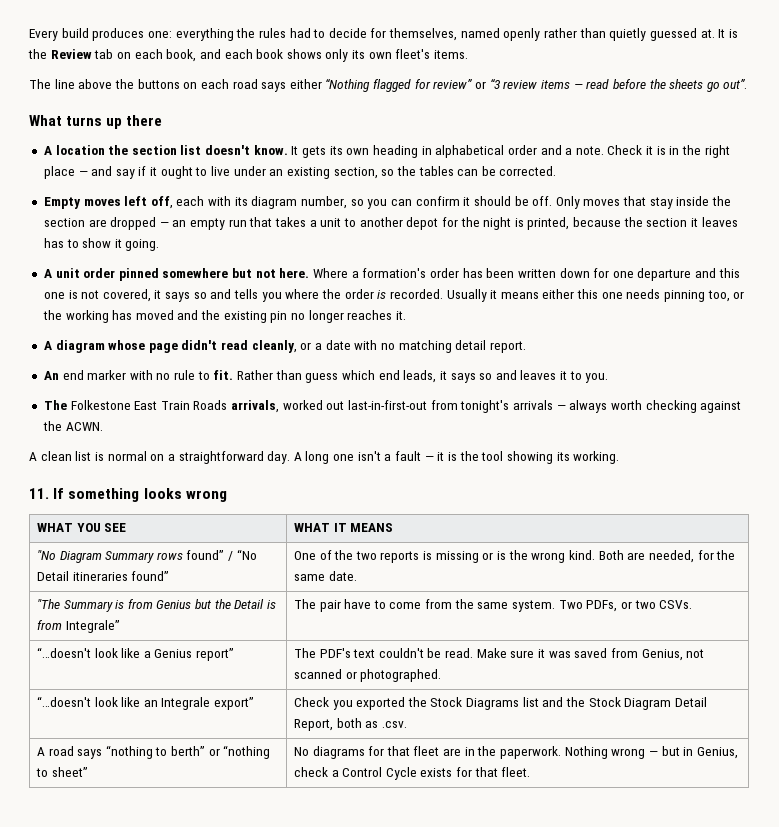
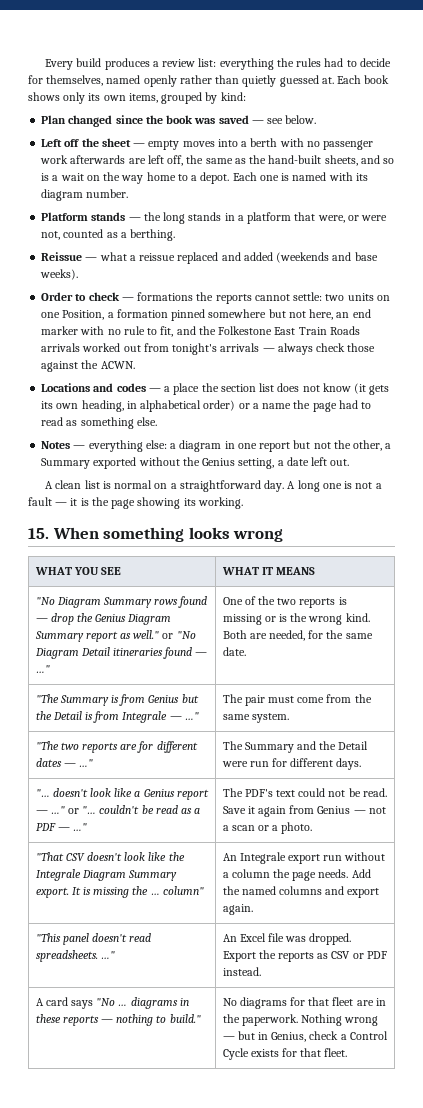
- Every build produces one: everything the rules had to decide for themselves, named openly rather than quietly guessed at.
+ Every build produces a review list: everything the rules had to decide for themselves, named openly rather than quietly guessed at.
- It is the Review tab on each book, and each book shows only its own fleet's items.
- The line above the buttons on each road says either “Nothing flagged for review” or “3 review items — read before the sheets go out”.
- What turns up there
- A location the section list doesn't know. It gets its own heading in alphabetical order and a note. Check it is in the right place — and say if it ought to live under an existing section, so the tables can be corrected.
- Empty moves left off, each with its diagram number, so you can confirm it should be off. Only moves that stay inside the section are dropped — an empty run that takes a unit to another depot for the night is printed, because the section it leaves has to show it going.
- A unit order pinned somewhere but not here. Where a formation's order has been written down for one departure and this one is not covered, it says so and tells you where the order is recorded. Usually it means either this one needs pinning too, or the working has moved and the existing pin no longer reaches it.
- A diagram whose page didn't read cleanly, or a date with no matching detail report.
- An end marker with no rule to fit. Rather than guess which end leads, it says so and leaves it to you.
- The Folkestone East Train Roads arrivals, worked out last-in-first-out from tonight's arrivals — always worth checking against the ACWN.
+ Each book shows only its own items, grouped by kind:
+ Plan changed since the book was saved — see below.
+ Left off the sheet — empty moves into a berth with no passenger work afterwards are left off, the same as the hand-built sheets, and so is a wait on the way home to a depot. Each one is named with its diagram number.
+ Platform stands — the long stands in a platform that were, or were not, counted as a berthing.
+ Reissue — what a reissue replaced and added (weekends and base weeks).
+ Order to check — formations the reports cannot settle: two units on one Position, a formation pinned somewhere but not here, an end marker with no rule to fit, and the Folkestone East Train Roads arrivals worked out from tonight's arrivals — always check those against the ACWN.
+ Locations and codes — a place the section list does not know (it gets its own heading, in alphabetical order) or a name the page had to read as something else.
+ Notes — everything else: a diagram in one report but not the other, a Summary exported without the Genius setting, a date left out.
- A long one isn't a fault — it is the tool showing its working.
+ A long one is not a fault — it is the page showing its working.
- 11. If something looks wrong
+ 15. When something looks wrong
- "No Diagram Summary rows found” / “No Detail itineraries found”
+ "No Diagram Summary rows found — drop the Genius Diagram Summary report as well." or "No Diagram Detail itineraries found — …"
- "The Summary is from Genius but the Detail is from Integrale” | The pair have to come from the same system. Two PDFs, or two CSVs.
- “…doesn't look like a Genius report” | The PDF's text couldn't be read. Make sure it was saved from Genius, not scanned or photographed.
- “…doesn't look like an Integrale export” | Check you exported the Stock Diagrams list and the Stock Diagram Detail Report, both as .csv.
- A road says “nothing to berth” or “nothing to sheet” | No diagrams for that fleet are in the paperwork. Nothing wrong — but in Genius, check a Control Cycle exists for that fleet.
+ "The Summary is from Genius but the Detail is from Integrale — …" | The pair must come from the same system.
+ "The two reports are for different dates — …" | The Summary and the Detail were run for different days.
+ "… doesn't look like a Genius report — …" or "… couldn't be read as a PDF — …" | The PDF's text could not be read. Save it again from Genius — not a scan or a photo.
+ "That CSV doesn't look like the Integrale Diagram Summary export. It is missing the … column" | An Integrale export run without a column the page needs. Add the named columns and export again.
+ "This panel doesn't read spreadsheets. …" | An Excel file was dropped. Export the reports as CSV or PDF instead.
+ A card says "No … diagrams in these reports — nothing to build." | No diagrams for that fleet are in the paperwork. Nothing wrong — but in Genius, check a Control Cycle exists for that fleet.

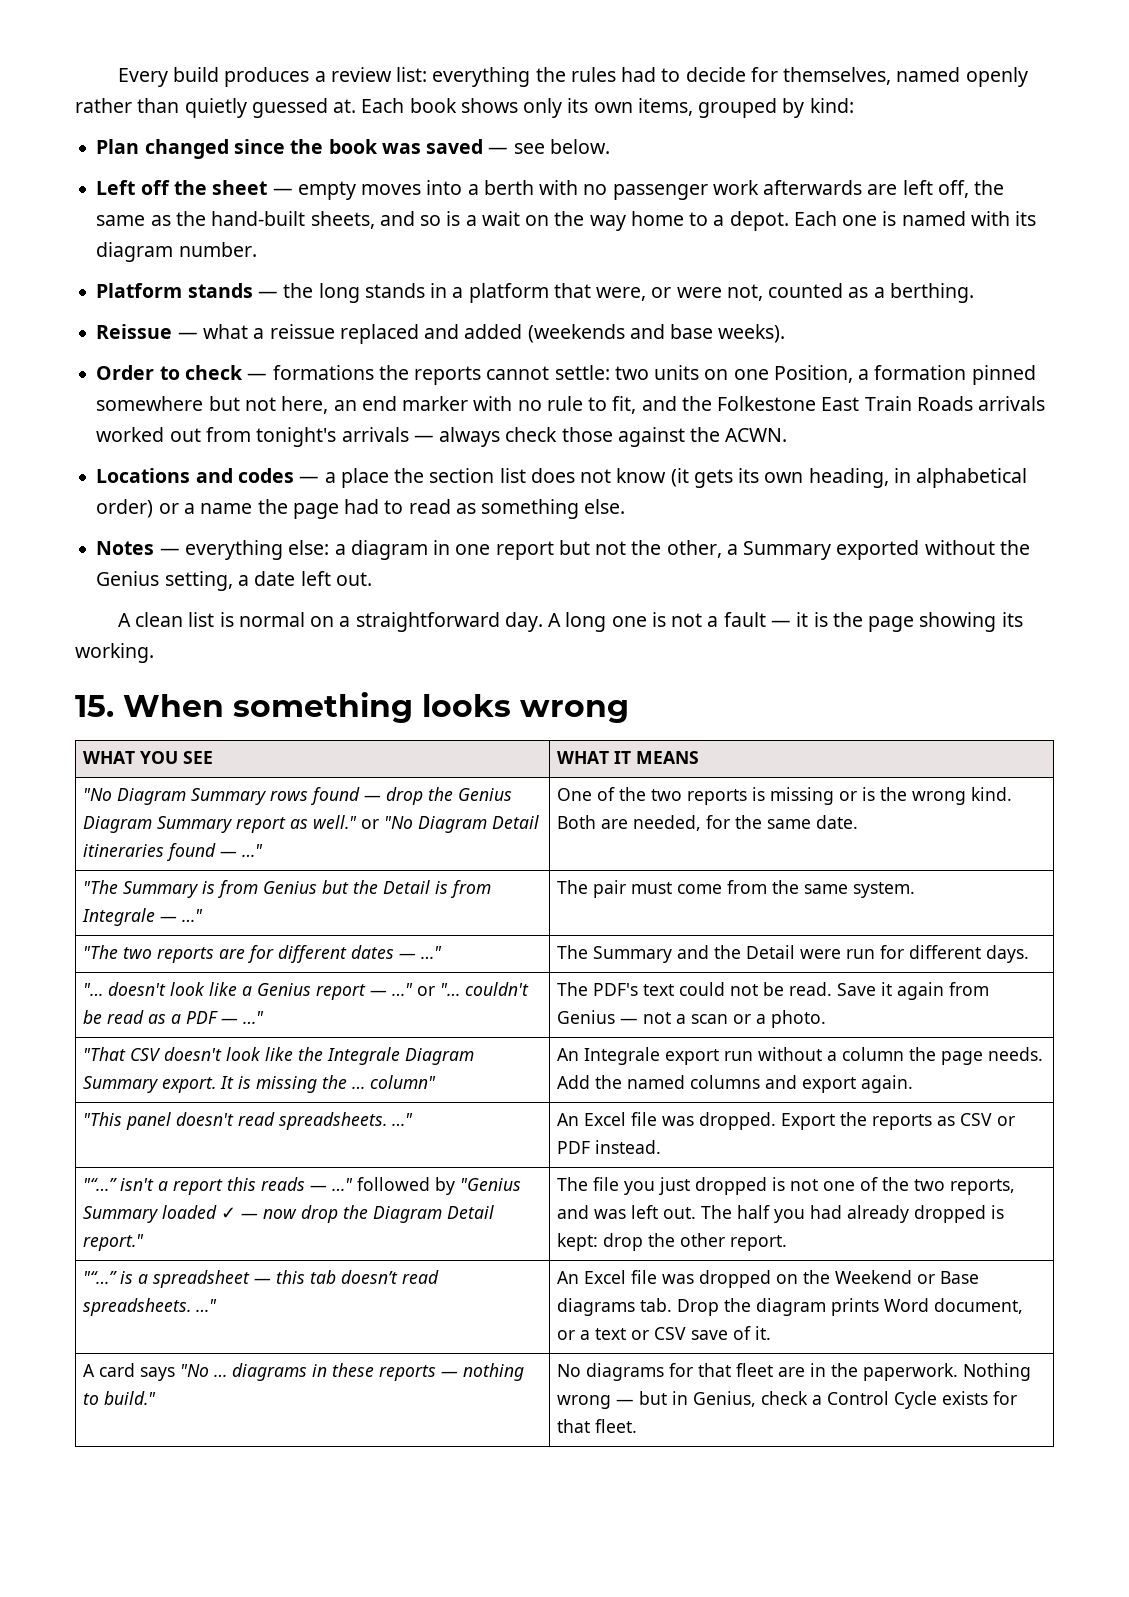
+ "“…” isn't a report this reads — …" followed by "Genius Summary loaded ✓ — now drop the Diagram Detail report." | The file you just dropped is not one of the two reports, and was left out. The half you had already dropped is kept: drop the other report.
+ "“…” is a spreadsheet — this tab doesn’t read spreadsheets. …" | An Excel file was dropped on the Weekend or Base diagrams tab. Drop the diagram prints Word document, or a text or CSV save of it.

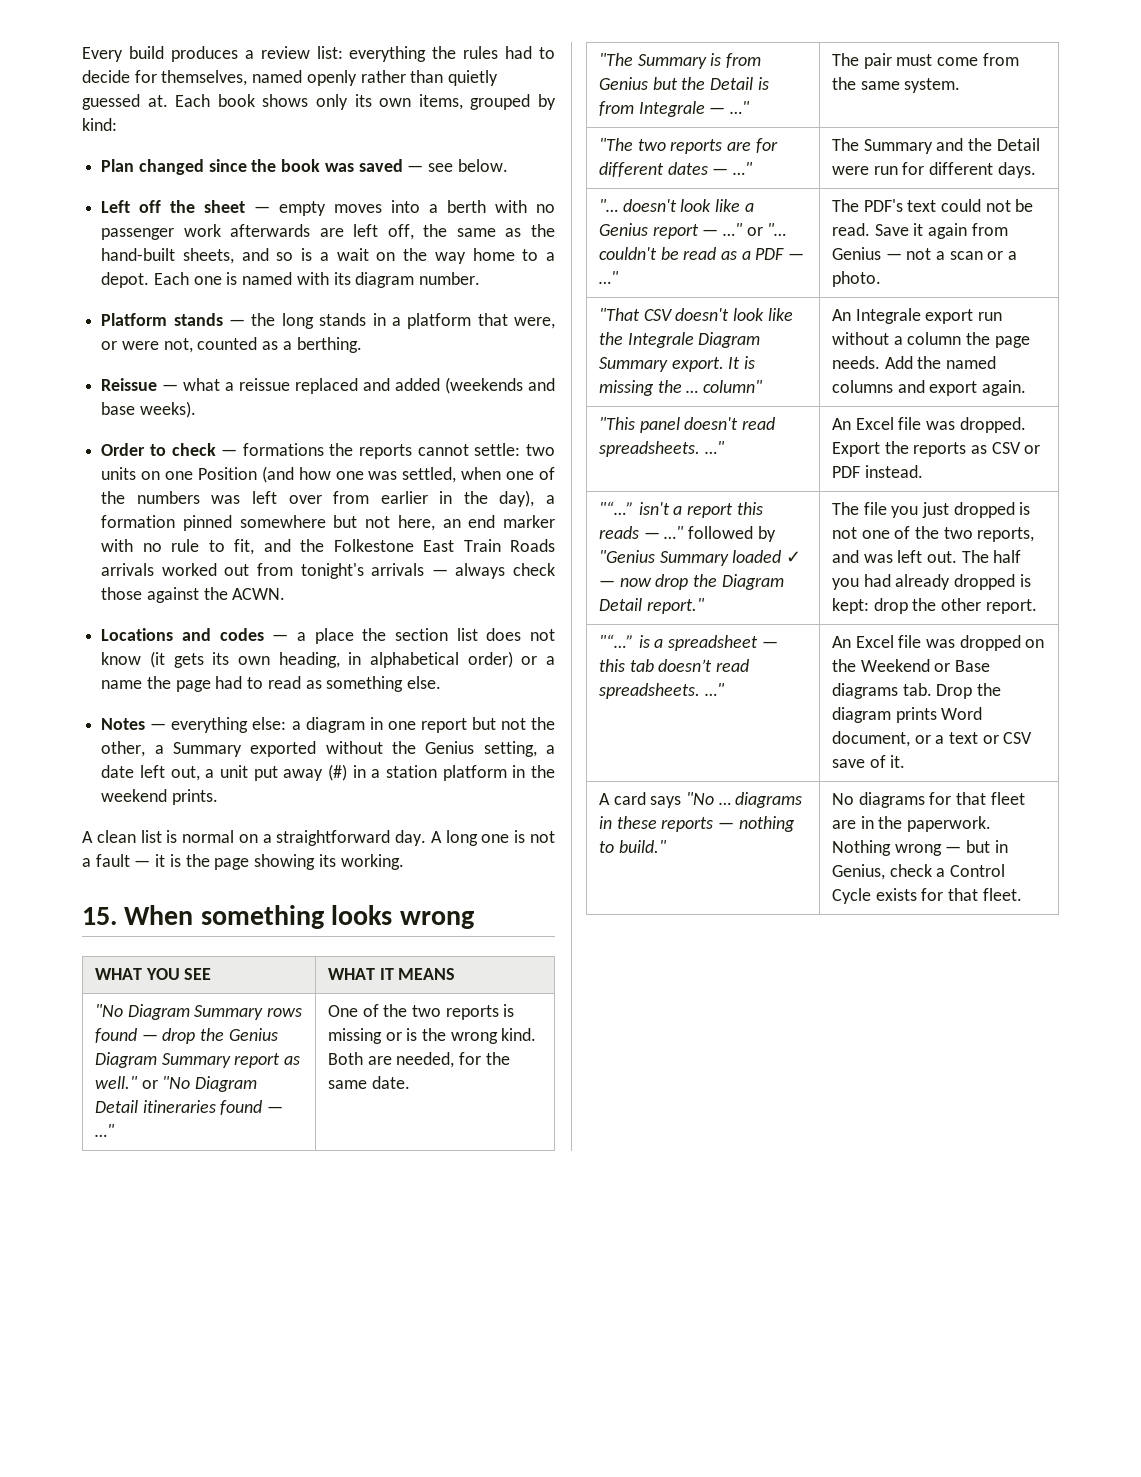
- Order to check — formations the reports cannot settle: two units on one Position, a formation pinned somewhere but not here, an end marker with no rule to fit, and the Folkestone East Train Roads arrivals worked out from tonight's arrivals — always check those against the ACWN.
+ Order to check — formations the reports cannot settle: two units on one Position (and how one was settled, when one of the numbers was left over from earlier in the day), a formation pinned somewhere but not here, an end marker with no rule to fit, and the Folkestone East Train Roads arrivals worked out from tonight's arrivals — always check those against the ACWN.
- Notes — everything else: a diagram in one report but not the other, a Summary exported without the Genius setting, a date left out.
+ Notes — everything else: a diagram in one report but not the other, a Summary exported without the Genius setting, a date left out, a unit put away (#) in a station platform in the weekend prints.

